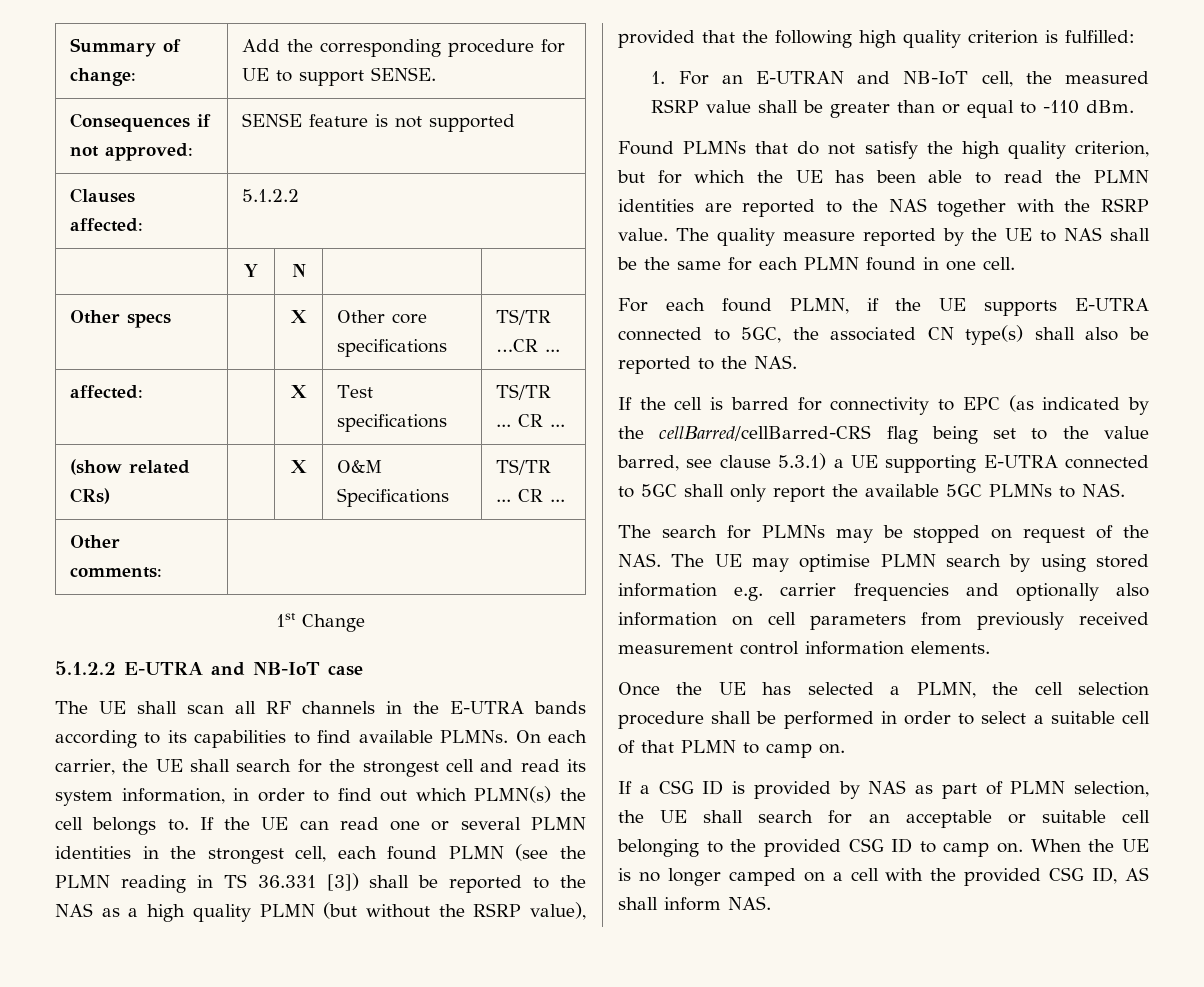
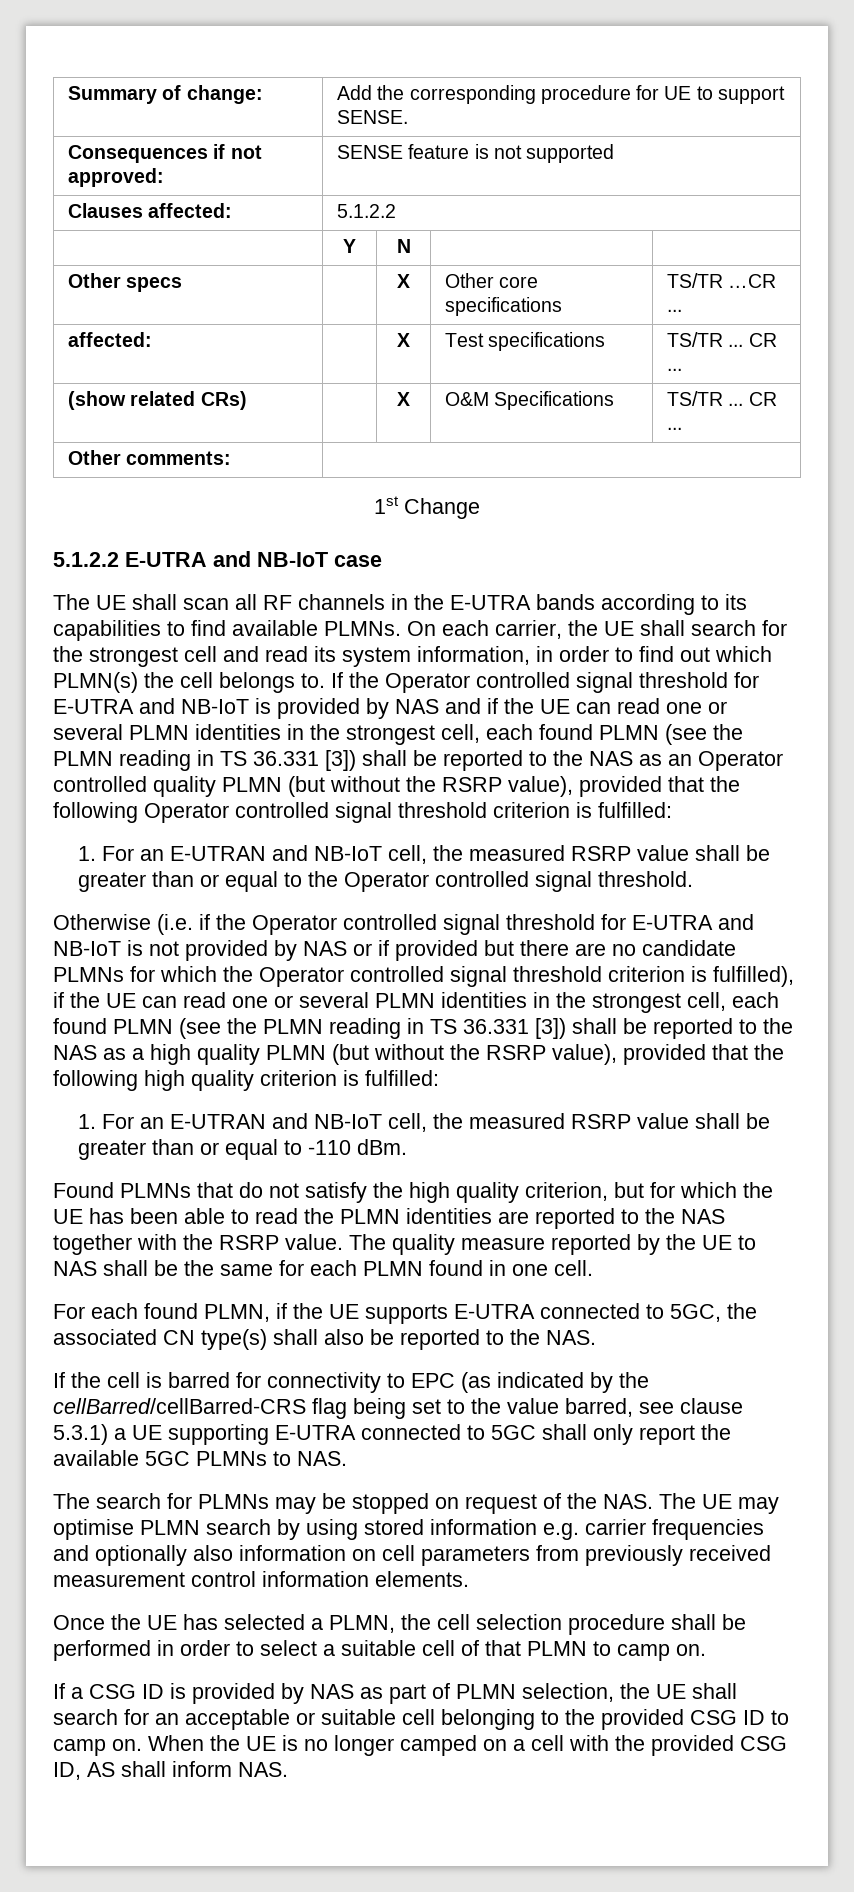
- If the UE can read one or several PLMN identities in the strongest cell, each found PLMN (see the PLMN reading in TS 36.331 [3]) shall be reported to the NAS as a high quality PLMN (but without the RSRP value), provided that the following high quality criterion is fulfilled:
+ If the Operator controlled signal threshold for E-UTRA and NB-IoT is provided by NAS and if the UE can read one or several PLMN identities in the strongest cell, each found PLMN (see the PLMN reading in TS 36.331 [3]) shall be reported to the NAS as an Operator controlled quality PLMN (but without the RSRP value), provided that the following Operator controlled signal threshold criterion is fulfilled:
+ 1. For an E-UTRAN and NB-IoT cell, the measured RSRP value shall be greater than or equal to the Operator controlled signal threshold.
+ Otherwise (i.e. if the Operator controlled signal threshold for E-UTRA and NB-IoT is not provided by NAS or if provided but there are no candidate PLMNs for which the Operator controlled signal threshold criterion is fulfilled), if the UE can read one or several PLMN identities in the strongest cell, each found PLMN (see the PLMN reading in TS 36.331 [3]) shall be reported to the NAS as a high quality PLMN (but without the RSRP value), provided that the following high quality criterion is fulfilled:

